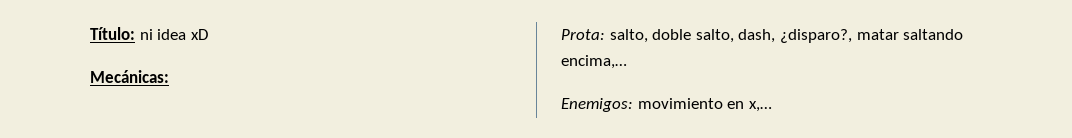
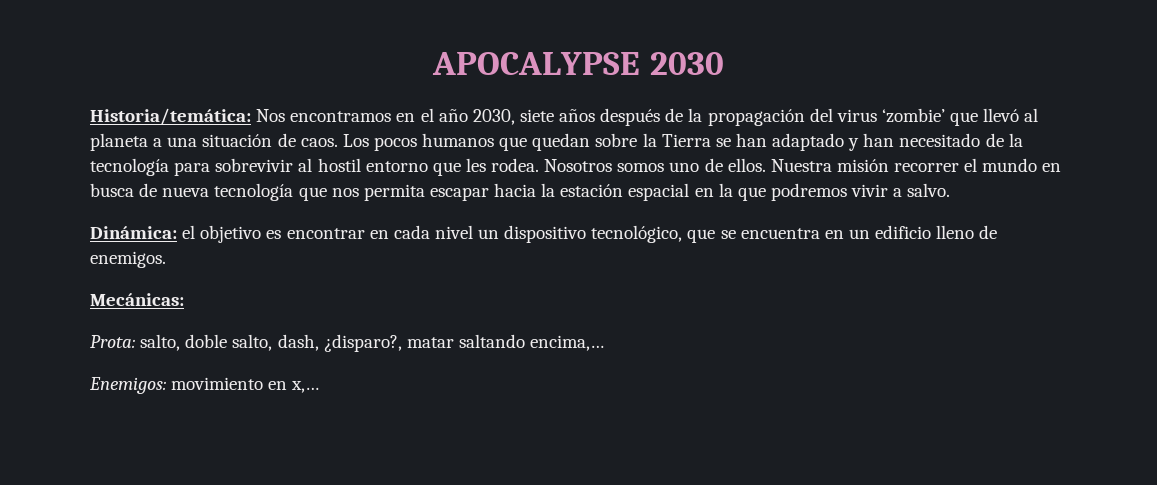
- Título: ni idea xD
+ APOCALYPSE 2030
+ Historia/temática: Nos encontramos en el año 2030, siete años después de la propagación del virus ‘zombie’ que llevó al planeta a una situación de caos. Los pocos humanos que quedan sobre la Tierra se han adaptado y han necesitado de la tecnología para sobrevivir al hostil entorno que les rodea. Nosotros somos uno de ellos. Nuestra misión recorrer el mundo en busca de nueva tecnología que nos permita escapar hacia la estación espacial en la que podremos vivir a salvo.
+ Dinámica: el objetivo es encontrar en cada nivel un dispositivo tecnológico, que se encuentra en un edificio lleno de enemigos.

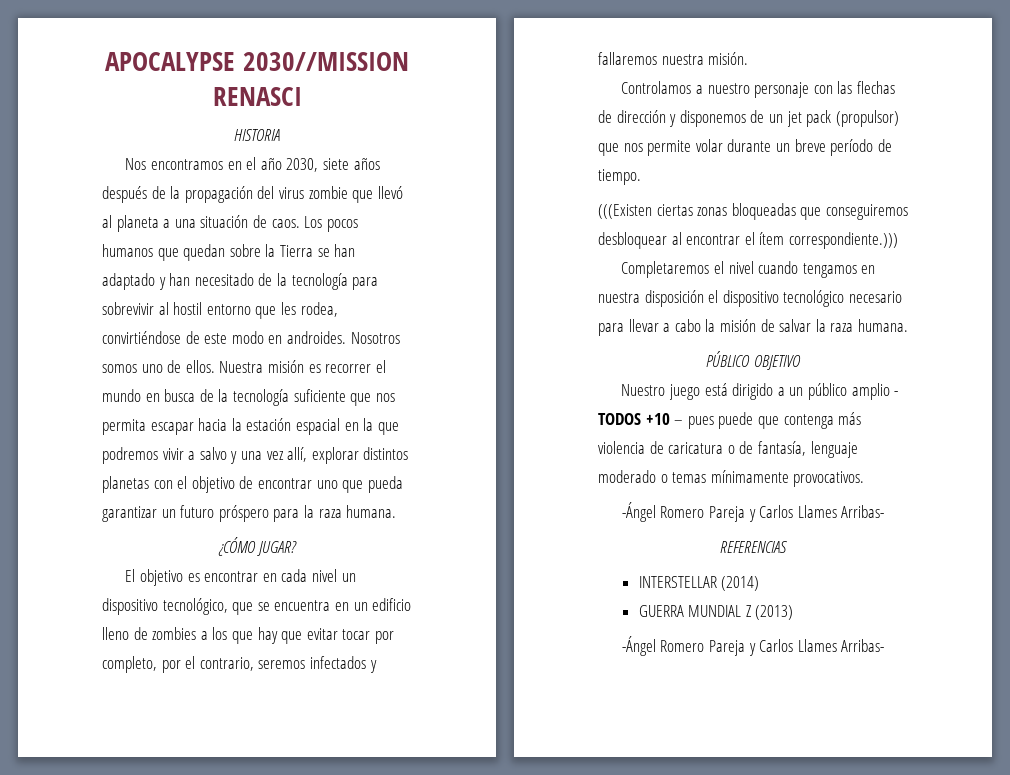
- APOCALYPSE 2030
- Historia/temática: Nos encontramos en el año 2030, siete años después de la propagación del virus ‘zombie’ que llevó al planeta a una situación de caos.
+ APOCALYPSE 2030//MISSION RENASCI
+ HISTORIA
+ Nos encontramos en el año 2030, siete años después de la propagación del virus zombie que llevó al planeta a una situación de caos.
- Los pocos humanos que quedan sobre la Tierra se han adaptado y han necesitado de la tecnología para sobrevivir al hostil entorno que les rodea.
+ Los pocos humanos que quedan sobre la Tierra se han adaptado y han necesitado de la tecnología para sobrevivir al hostil entorno que les rodea, convirtiéndose de este modo en androides.
- Nuestra misión recorrer el mundo en busca de nueva tecnología que nos permita escapar hacia la estación espacial en la que podremos vivir a salvo.
- Dinámica: el objetivo es encontrar en cada nivel un dispositivo tecnológico, que se encuentra en un edificio lleno de enemigos.
- Mecánicas:
- Prota: salto, doble salto, dash, ¿disparo?, matar saltando encima,…
- Enemigos: movimiento en x,…
+ Nuestra misión es recorrer el mundo en busca de la tecnología suficiente que nos permita escapar hacia la estación espacial en la que podremos vivir a salvo y una vez allí, explorar distintos planetas con el objetivo de encontrar uno que pueda garantizar un futuro próspero para la raza humana.
+ ¿CÓMO JUGAR?
+ El objetivo es encontrar en cada nivel un dispositivo tecnológico, que se encuentra en un edificio lleno de zombies a los que hay que evitar tocar por completo, por el contrario, seremos infectados y fallaremos nuestra misión.
+ Controlamos a nuestro personaje con las flechas de dirección y disponemos de un jet pack (propulsor) que nos permite volar durante un breve período de tiempo.
+ (((Existen ciertas zonas bloqueadas que conseguiremos desbloquear al encontrar el ítem correspondiente.)))
+ Completaremos el nivel cuando tengamos en nuestra disposición el dispositivo tecnológico necesario para llevar a cabo la misión de salvar la raza humana.
+ PÚBLICO OBJETIVO
+ Nuestro juego está dirigido a un público amplio - TODOS +10 – pues puede que contenga más violencia de caricatura o de fantasía, lenguaje moderado o temas mínimamente provocativos.
+ -Ángel Romero Pareja y Carlos Llames Arribas-
+ REFERENCIAS
+ INTERSTELLAR (2014)
+ GUERRA MUNDIAL Z (2013)
+ -Ángel Romero Pareja y Carlos Llames Arribas-

